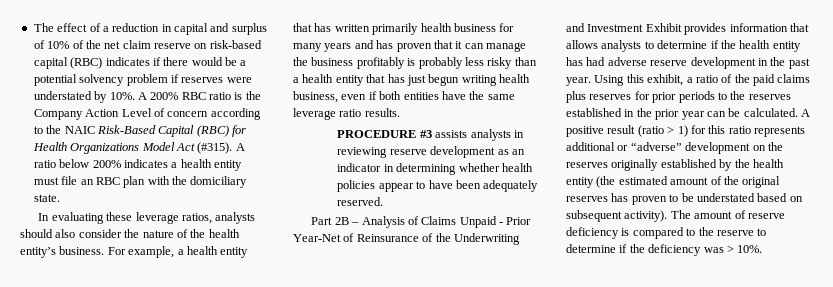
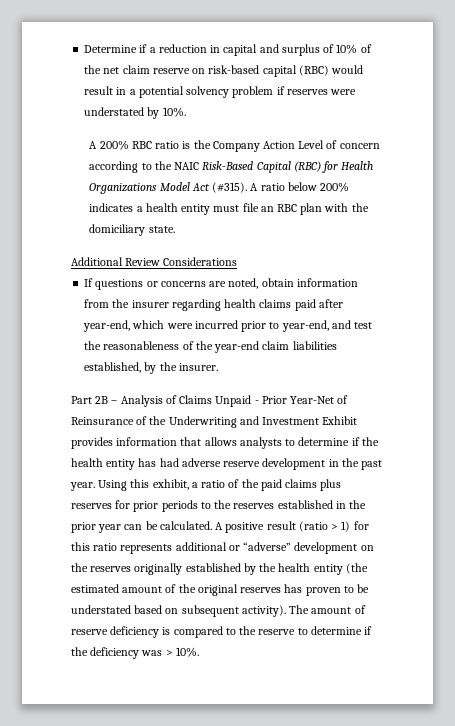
- The effect of a reduction in capital and surplus of 10% of the net claim reserve on risk-based capital (RBC) indicates if there would be a potential solvency problem if reserves were understated by 10%. A 200% RBC ratio is the Company Action Level of concern according to the NAIC Risk-Based Capital (RBC) for Health Organizations Model Act (#315).
+ Determine if a reduction in capital and surplus of 10% of the net claim reserve on risk-based capital (RBC) would result in a potential solvency problem if reserves were understated by 10%.
+ A 200% RBC ratio is the Company Action Level of concern according to the NAIC Risk-Based Capital (RBC) for Health Organizations Model Act (#315).
- In evaluating these leverage ratios, analysts should also consider the nature of the health entity’s business. For example, a health entity that has written primarily health business for many years and has proven that it can manage the business profitably is probably less risky than a health entity that has just begun writing health business, even if both entities have the same leverage ratio results.
- PROCEDURE #3 assists analysts in reviewing reserve development as an indicator in determining whether health policies appear to have been adequately reserved.
+ Additional Review Considerations
+ If questions or concerns are noted, obtain information from the insurer regarding health claims paid after year-end, which were incurred prior to year-end, and test the reasonableness of the year-end claim liabilities established, by the insurer.

